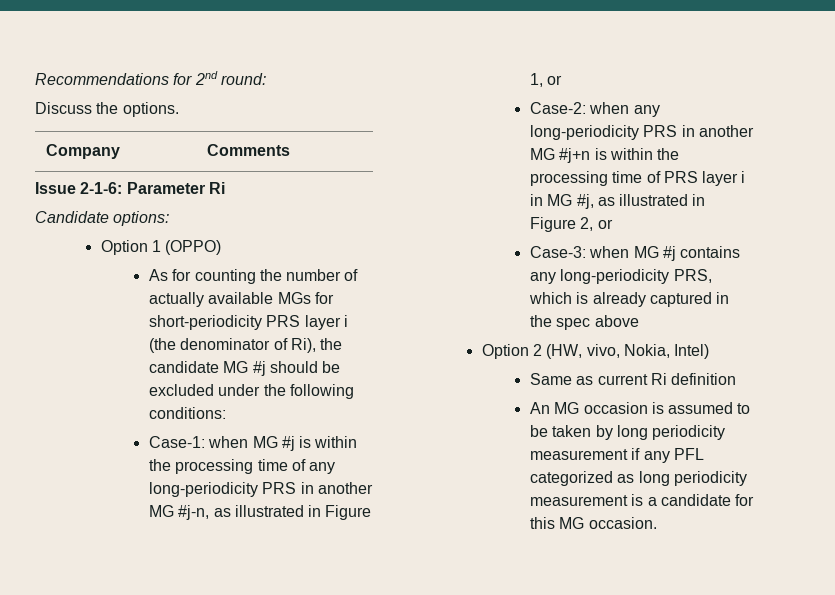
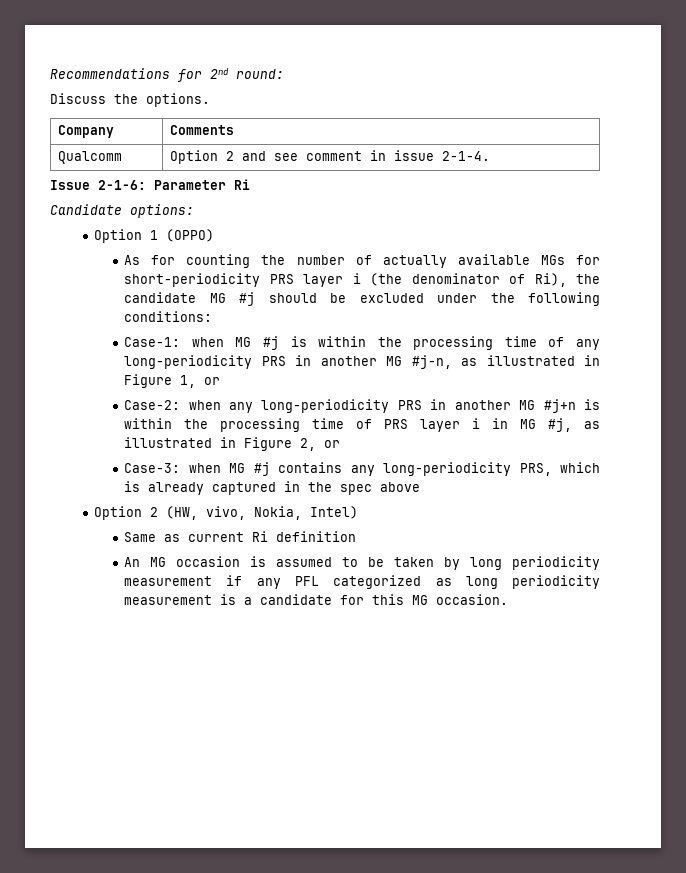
+ Qualcomm | Option 2 and see comment in issue 2-1-4.

